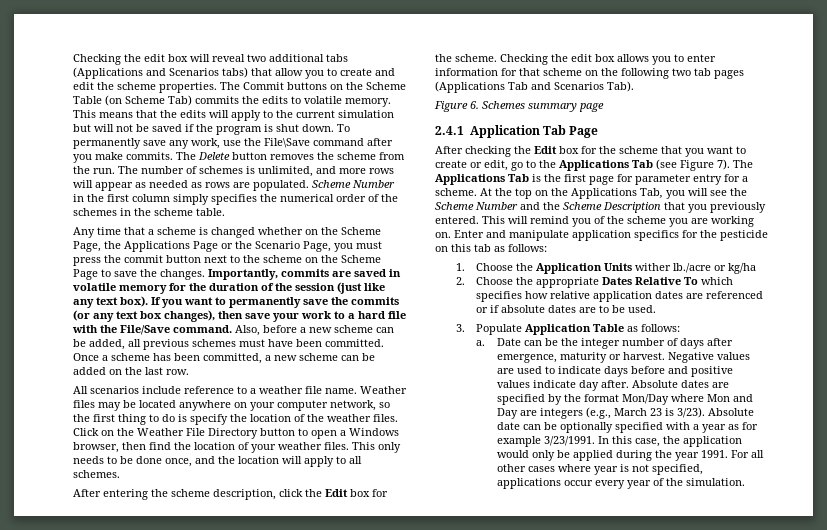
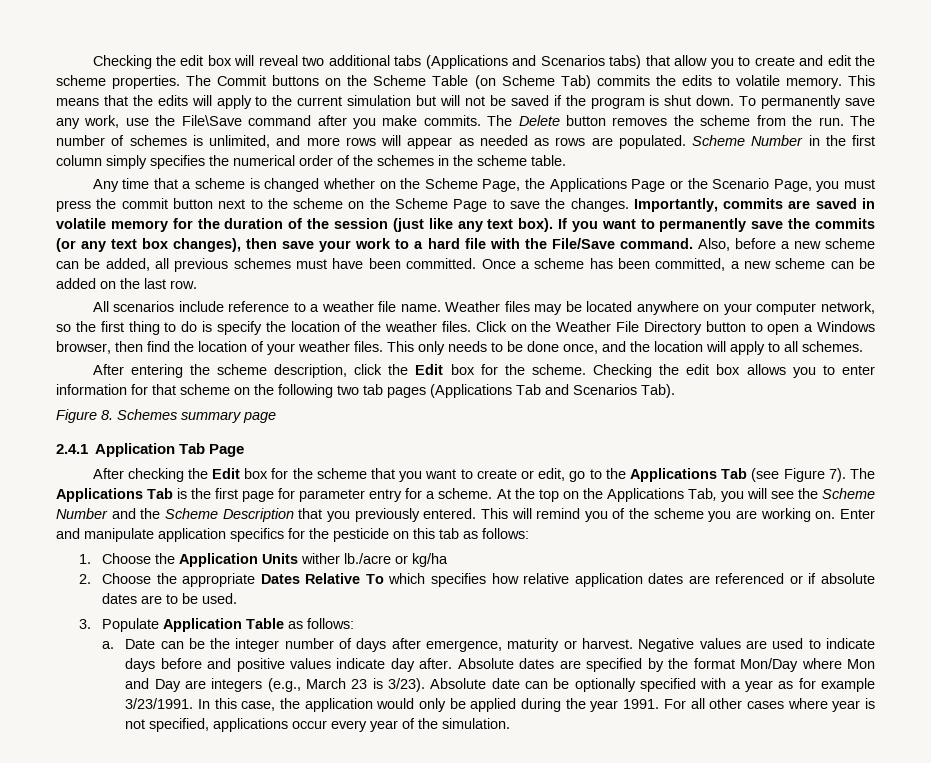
- Figure 6. Schemes summary page
+ Figure 8. Schemes summary page

